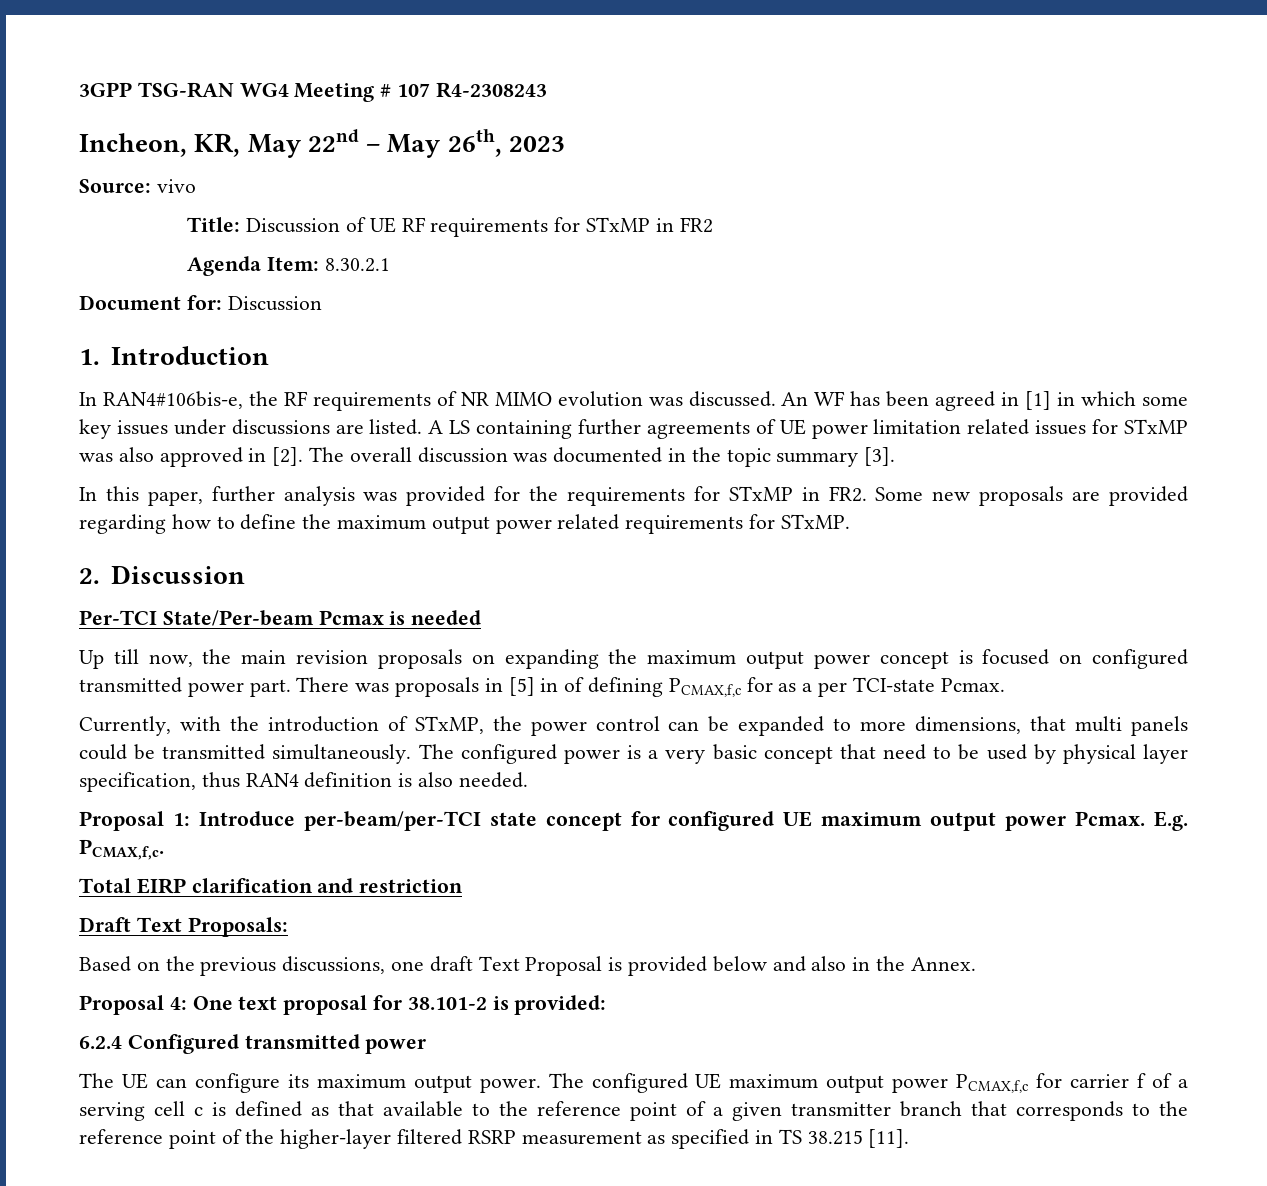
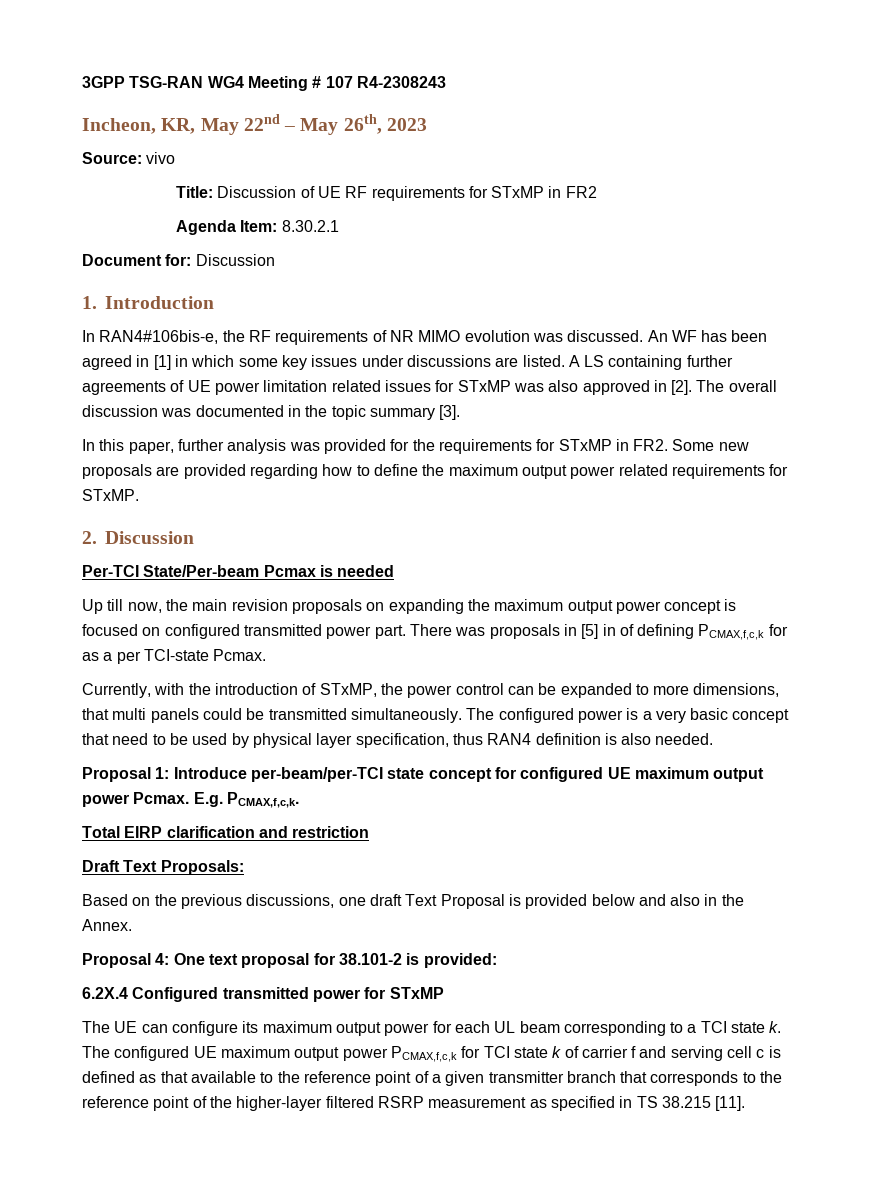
- There was proposals in [5] in of defining PCMAX,f,c for as a per TCI-state Pcmax.
+ There was proposals in [5] in of defining PCMAX,f,c,k for as a per TCI-state Pcmax.
- E.g. PCMAX,f,c.
+ E.g. PCMAX,f,c,k.
- 6.2.4 Configured transmitted power
+ 6.2X.4 Configured transmitted power for STxMP
- The UE can configure its maximum output power.
+ The UE can configure its maximum output power for each UL beam corresponding to a TCI state k.
- The configured UE maximum output power PCMAX,f,c for carrier f of a serving cell c is defined as that available to the reference point of a given transmitter branch that corresponds to the reference point of the higher-layer filtered RSRP measurement as specified in TS 38.215 [11].
+ The configured UE maximum output power PCMAX,f,c,k for TCI state k of carrier f and serving cell c is defined as that available to the reference point of a given transmitter branch that corresponds to the reference point of the higher-layer filtered RSRP measurement as specified in TS 38.215 [11].

